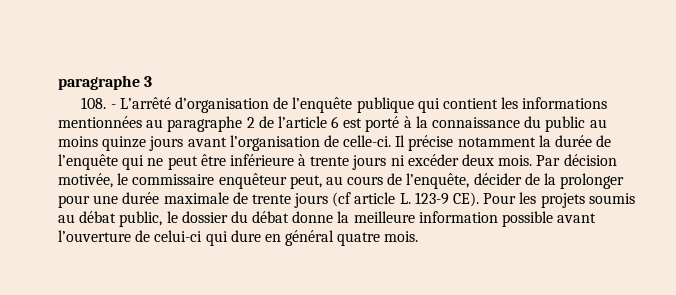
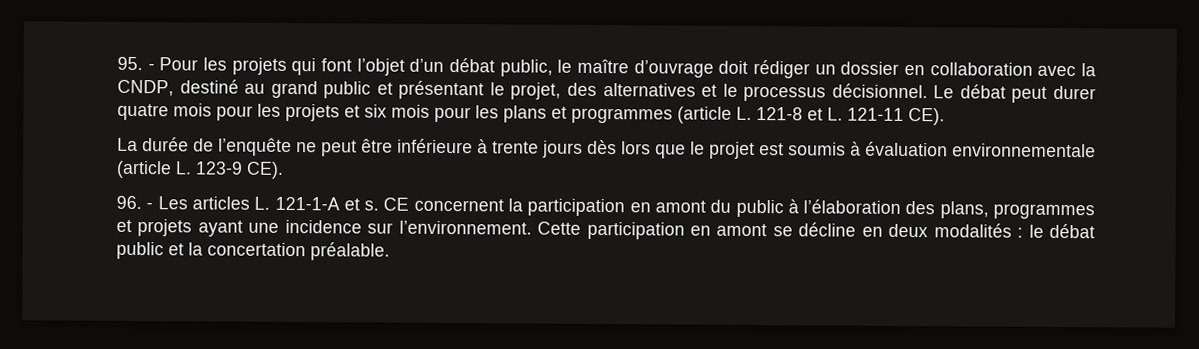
- paragraphe 3
- 108. - L’arrêté d’organisation de l’enquête publique qui contient les informations mentionnées au paragraphe 2 de l’article 6 est porté à la connaissance du public au moins quinze jours avant l’organisation de celle-ci. Il précise notamment la durée de l’enquête qui ne peut être inférieure à trente jours ni excéder deux mois. Par décision motivée, le commissaire enquêteur peut, au cours de l’enquête, décider de la prolonger pour une durée maximale de trente jours (cf article L. 123-9 CE). Pour les projets soumis au débat public, le dossier du débat donne la meilleure information possible avant l’ouverture de celui-ci qui dure en général quatre mois.
+ 95. - Pour les projets qui font l’objet d’un débat public, le maître d’ouvrage doit rédiger un dossier en collaboration avec la CNDP, destiné au grand public et présentant le projet, des alternatives et le processus décisionnel. Le débat peut durer quatre mois pour les projets et six mois pour les plans et programmes (article L. 121-8 et L. 121-11 CE).
+ La durée de l’enquête ne peut être inférieure à trente jours dès lors que le projet est soumis à évaluation environnementale (article L. 123-9 CE).
+ 96. - Les articles L. 121-1-A et s. CE concernent la participation en amont du public à l’élaboration des plans, programmes et projets ayant une incidence sur l’environnement. Cette participation en amont se décline en deux modalités : le débat public et la concertation préalable.

